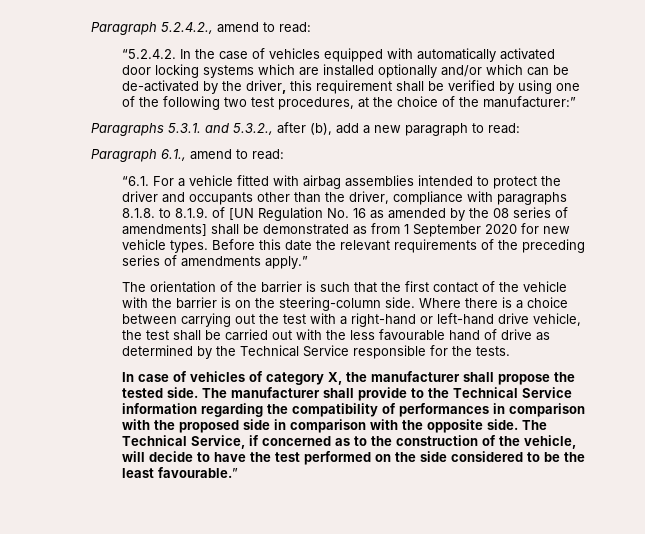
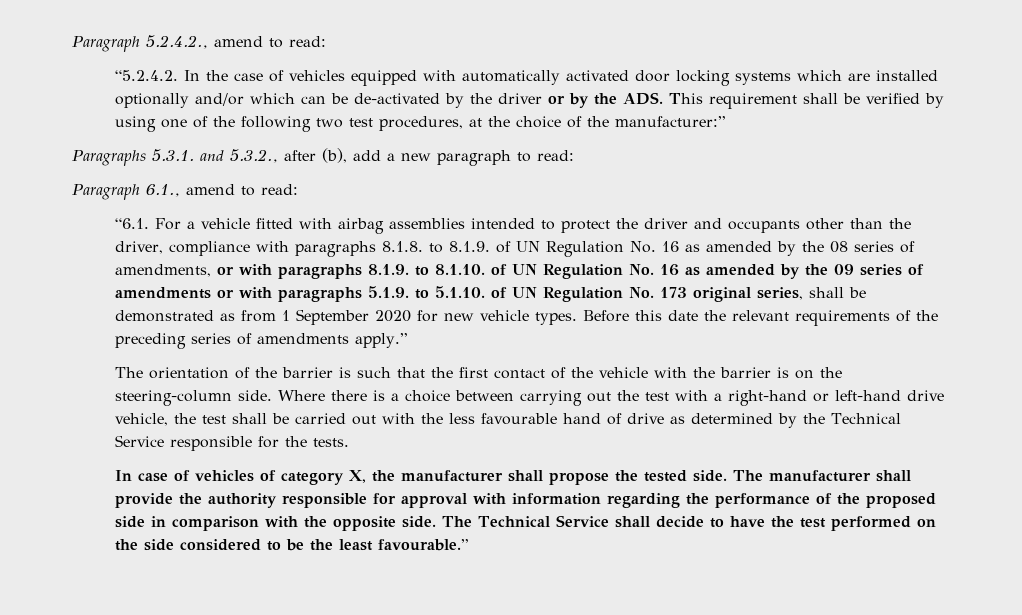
- “5.2.4.2. In the case of vehicles equipped with automatically activated door locking systems which are installed optionally and/or which can be de-activated by the driver, this requirement shall be verified by using one of the following two test procedures, at the choice of the manufacturer:”
+ “5.2.4.2. In the case of vehicles equipped with automatically activated door locking systems which are installed optionally and/or which can be de-activated by the driver or by the ADS. This requirement shall be verified by using one of the following two test procedures, at the choice of the manufacturer:”
- “6.1. For a vehicle fitted with airbag assemblies intended to protect the driver and occupants other than the driver, compliance with paragraphs 8.1.8. to 8.1.9. of [UN Regulation No. 16 as amended by the 08 series of amendments] shall be demonstrated as from 1 September 2020 for new vehicle types.
+ “6.1. For a vehicle fitted with airbag assemblies intended to protect the driver and occupants other than the driver, compliance with paragraphs 8.1.8. to 8.1.9. of UN Regulation No. 16 as amended by the 08 series of amendments, or with paragraphs 8.1.9. to 8.1.10. of UN Regulation No. 16 as amended by the 09 series of amendments or with paragraphs 5.1.9. to 5.1.10. of UN Regulation No. 173 original series, shall be demonstrated as from 1 September 2020 for new vehicle types.
- The manufacturer shall provide to the Technical Service information regarding the compatibility of performances in comparison with the proposed side in comparison with the opposite side.
+ The manufacturer shall provide the authority responsible for approval with information regarding the performance of the proposed side in comparison with the opposite side.
- The Technical Service, if concerned as to the construction of the vehicle, will decide to have the test performed on the side considered to be the least favourable.”
+ The Technical Service shall decide to have the test performed on the side considered to be the least favourable.”

